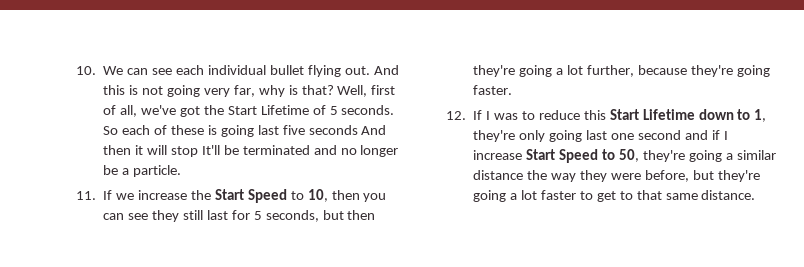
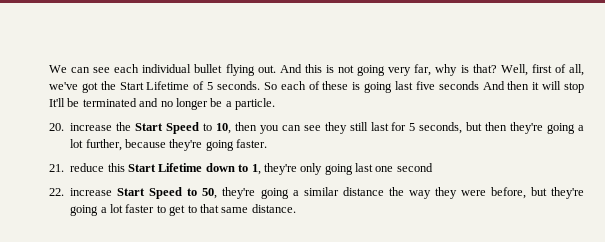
- 10. We can see each individual bullet flying out.
+ We can see each individual bullet flying out.
- 11. If we increase the Start Speed to 10, then you can see they still last for 5 seconds, but then they're going a lot further, because they're going faster.
+ 20. increase the Start Speed to 10, then you can see they still last for 5 seconds, but then they're going a lot further, because they're going faster.
- 12. If I was to reduce this Start Lifetime down to 1, they're only going last one second and if I increase Start Speed to 50, they're going a similar distance the way they were before, but they're going a lot faster to get to that same distance.
+ 21. reduce this Start Lifetime down to 1, they're only going last one second
+ 22. increase Start Speed to 50, they're going a similar distance the way they were before, but they're going a lot faster to get to that same distance.

